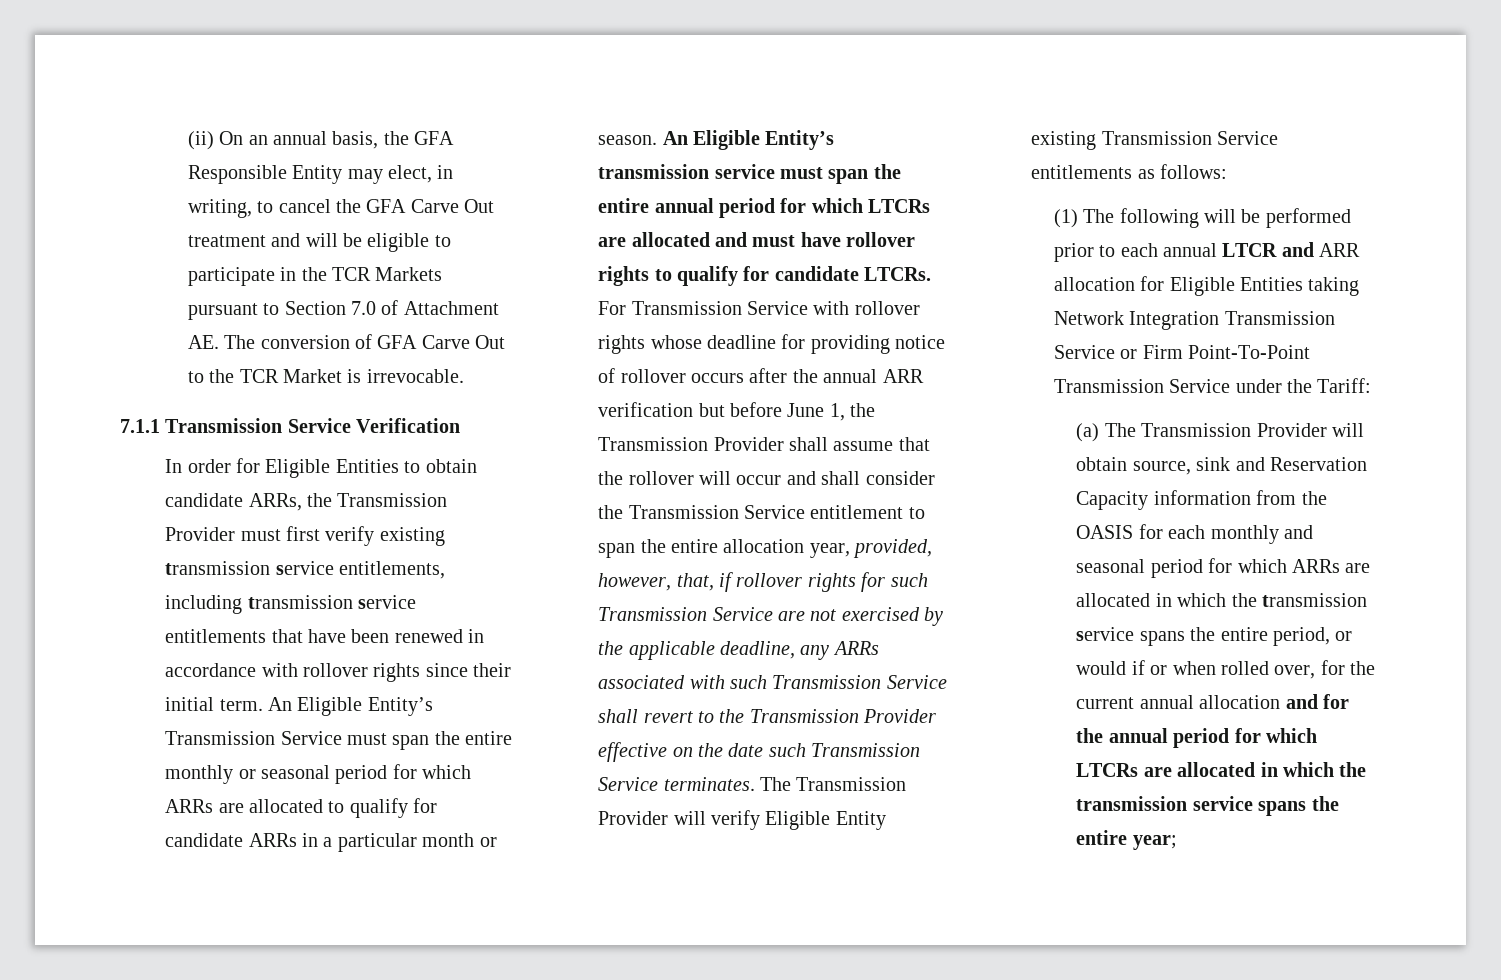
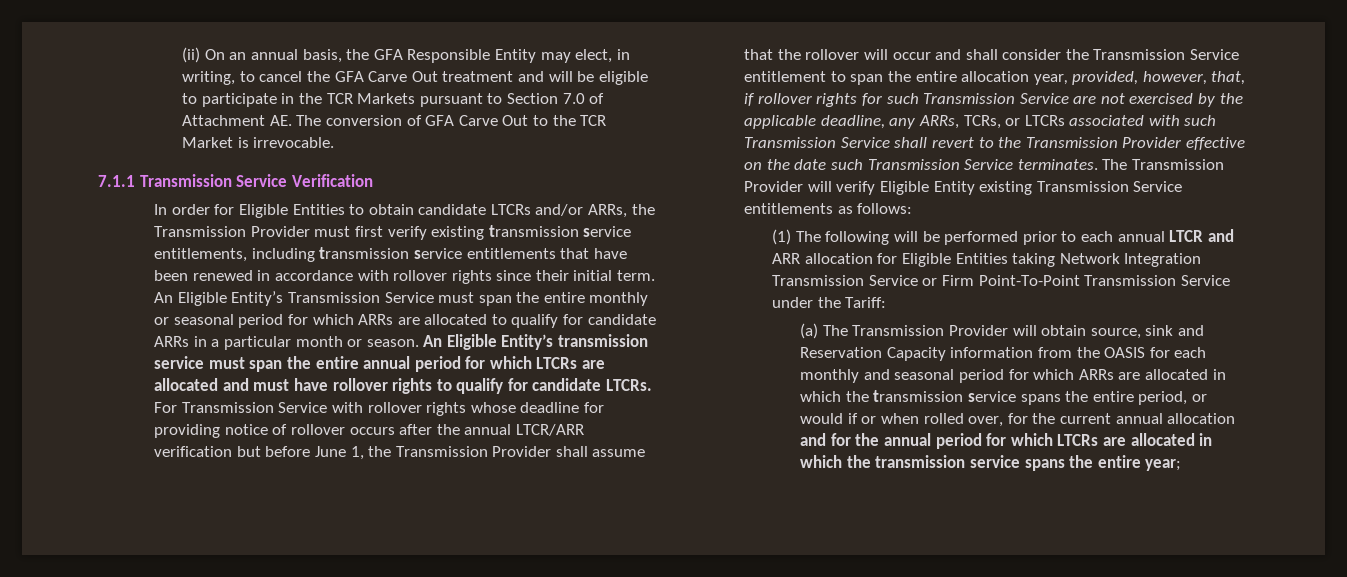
- In order for Eligible Entities to obtain candidate ARRs, the Transmission Provider must first verify existing transmission service entitlements, including transmission service entitlements that have been renewed in accordance with rollover rights since their initial term.
+ In order for Eligible Entities to obtain candidate LTCRs and/or ARRs, the Transmission Provider must first verify existing transmission service entitlements, including transmission service entitlements that have been renewed in accordance with rollover rights since their initial term.
- For Transmission Service with rollover rights whose deadline for providing notice of rollover occurs after the annual ARR verification but before June 1, the Transmission Provider shall assume that the rollover will occur and shall consider the Transmission Service entitlement to span the entire allocation year, provided, however, that, if rollover rights for such Transmission Service are not exercised by the applicable deadline, any ARRs associated with such Transmission Service shall revert to the Transmission Provider effective on the date such Transmission Service terminates.
+ For Transmission Service with rollover rights whose deadline for providing notice of rollover occurs after the annual LTCR/ARR verification but before June 1, the Transmission Provider shall assume that the rollover will occur and shall consider the Transmission Service entitlement to span the entire allocation year, provided, however, that, if rollover rights for such Transmission Service are not exercised by the applicable deadline, any ARRs, TCRs, or LTCRs associated with such Transmission Service shall revert to the Transmission Provider effective on the date such Transmission Service terminates.

